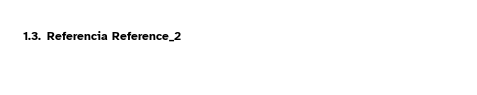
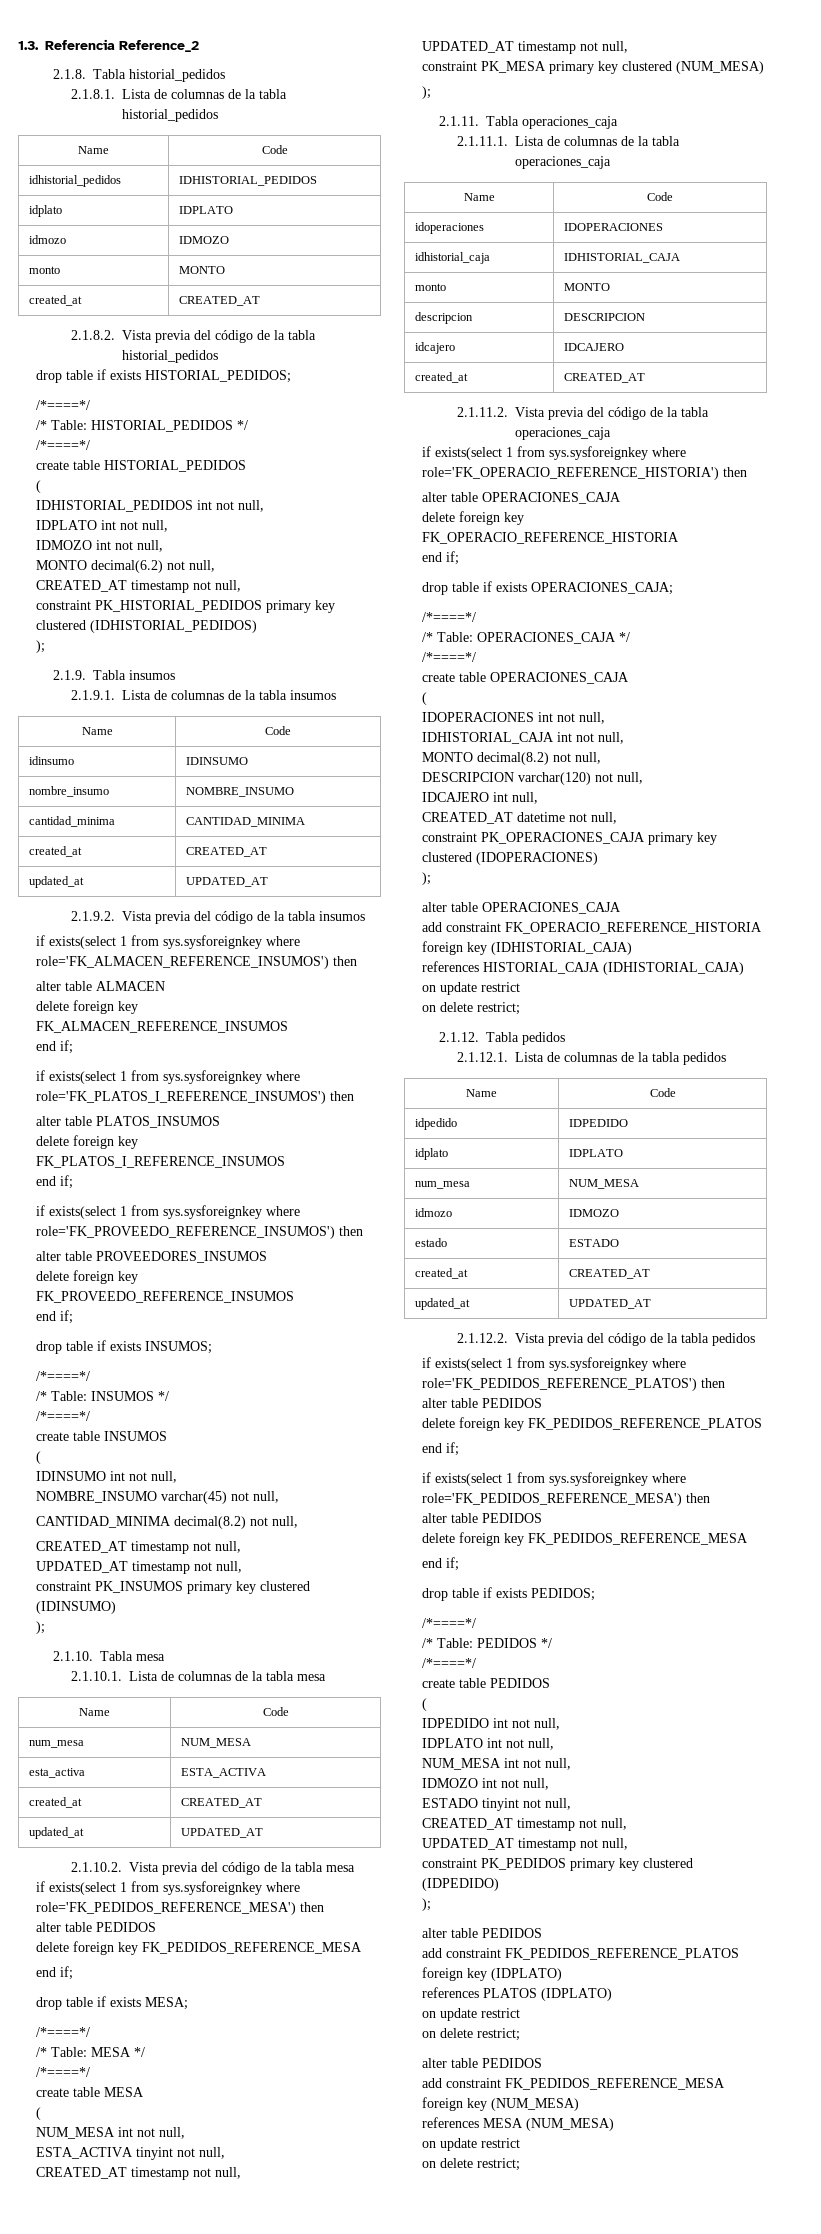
+ 2.1.8. Tabla historial_pedidos
+ 2.1.8.1. Lista de columnas de la tabla historial_pedidos
+ Name | Code
+ idhistorial_pedidos | IDHISTORIAL_PEDIDOS
+ idplato | IDPLATO
+ idmozo | IDMOZO
+ monto | MONTO
+ created_at | CREATED_AT
+ 2.1.8.2. Vista previa del código de la tabla historial_pedidos
+ drop table if exists HISTORIAL_PEDIDOS;
+ /*====*/
+ /* Table: HISTORIAL_PEDIDOS */
+ /*====*/
+ create table HISTORIAL_PEDIDOS
+ (
+ IDHISTORIAL_PEDIDOS int not null,
+ IDPLATO int not null,
+ IDMOZO int not null,
+ MONTO decimal(6.2) not null,
+ CREATED_AT timestamp not null,
+ constraint PK_HISTORIAL_PEDIDOS primary key clustered (IDHISTORIAL_PEDIDOS)
+ );
+ 2.1.9. Tabla insumos
+ 2.1.9.1. Lista de columnas de la tabla insumos
+ Name | Code
+ idinsumo | IDINSUMO
+ nombre_insumo | NOMBRE_INSUMO
+ cantidad_minima | CANTIDAD_MINIMA
+ created_at | CREATED_AT
+ updated_at | UPDATED_AT
+ 2.1.9.2. Vista previa del código de la tabla insumos
+ if exists(select 1 from sys.sysforeignkey where role='FK_ALMACEN_REFERENCE_INSUMOS') then
+ alter table ALMACEN
+ delete foreign key FK_ALMACEN_REFERENCE_INSUMOS
+ end if;
+ if exists(select 1 from sys.sysforeignkey where role='FK_PLATOS_I_REFERENCE_INSUMOS') then
+ alter table PLATOS_INSUMOS
+ delete foreign key FK_PLATOS_I_REFERENCE_INSUMOS
+ end if;
+ if exists(select 1 from sys.sysforeignkey where role='FK_PROVEEDO_REFERENCE_INSUMOS') then
+ alter table PROVEEDORES_INSUMOS
+ delete foreign key FK_PROVEEDO_REFERENCE_INSUMOS
+ end if;
+ drop table if exists INSUMOS;
+ /*====*/
+ /* Table: INSUMOS */
+ /*====*/
+ create table INSUMOS
+ (
+ IDINSUMO int not null,
+ NOMBRE_INSUMO varchar(45) not null,
+ CANTIDAD_MINIMA decimal(8.2) not null,
+ CREATED_AT timestamp not null,
+ UPDATED_AT timestamp not null,
+ constraint PK_INSUMOS primary key clustered (IDINSUMO)
+ );
+ 2.1.10. Tabla mesa
+ 2.1.10.1. Lista de columnas de la tabla mesa
+ Name | Code
+ num_mesa | NUM_MESA
+ esta_activa | ESTA_ACTIVA
+ created_at | CREATED_AT
+ updated_at | UPDATED_AT
+ 2.1.10.2. Vista previa del código de la tabla mesa
+ if exists(select 1 from sys.sysforeignkey where role='FK_PEDIDOS_REFERENCE_MESA') then
+ alter table PEDIDOS
+ delete foreign key FK_PEDIDOS_REFERENCE_MESA
+ end if;
+ drop table if exists MESA;
+ /*====*/
+ /* Table: MESA */
+ /*====*/
+ create table MESA
+ (
+ NUM_MESA int not null,
+ ESTA_ACTIVA tinyint not null,
+ CREATED_AT timestamp not null,
+ UPDATED_AT timestamp not null,
+ constraint PK_MESA primary key clustered (NUM_MESA)
+ );
+ 2.1.11. Tabla operaciones_caja
+ 2.1.11.1. Lista de columnas de la tabla operaciones_caja
+ Name | Code
+ idoperaciones | IDOPERACIONES
+ idhistorial_caja | IDHISTORIAL_CAJA
+ monto | MONTO
+ descripcion | DESCRIPCION
+ idcajero | IDCAJERO
+ created_at | CREATED_AT
+ 2.1.11.2. Vista previa del código de la tabla operaciones_caja
+ if exists(select 1 from sys.sysforeignkey where role='FK_OPERACIO_REFERENCE_HISTORIA') then
+ alter table OPERACIONES_CAJA
+ delete foreign key FK_OPERACIO_REFERENCE_HISTORIA
+ end if;
+ drop table if exists OPERACIONES_CAJA;
+ /*====*/
+ /* Table: OPERACIONES_CAJA */
+ /*====*/
+ create table OPERACIONES_CAJA
+ (
+ IDOPERACIONES int not null,
+ IDHISTORIAL_CAJA int not null,
+ MONTO decimal(8.2) not null,
+ DESCRIPCION varchar(120) not null,
+ IDCAJERO int null,
+ CREATED_AT datetime not null,
+ constraint PK_OPERACIONES_CAJA primary key clustered (IDOPERACIONES)
+ );
+ alter table OPERACIONES_CAJA
+ add constraint FK_OPERACIO_REFERENCE_HISTORIA foreign key (IDHISTORIAL_CAJA)
+ references HISTORIAL_CAJA (IDHISTORIAL_CAJA)
+ on update restrict
+ on delete restrict;
+ 2.1.12. Tabla pedidos
+ 2.1.12.1. Lista de columnas de la tabla pedidos
+ Name | Code
+ idpedido | IDPEDIDO
+ idplato | IDPLATO
+ num_mesa | NUM_MESA
+ idmozo | IDMOZO
+ estado | ESTADO
+ created_at | CREATED_AT
+ updated_at | UPDATED_AT
+ 2.1.12.2. Vista previa del código de la tabla pedidos
+ if exists(select 1 from sys.sysforeignkey where role='FK_PEDIDOS_REFERENCE_PLATOS') then
+ alter table PEDIDOS
+ delete foreign key FK_PEDIDOS_REFERENCE_PLATOS
+ end if;
+ if exists(select 1 from sys.sysforeignkey where role='FK_PEDIDOS_REFERENCE_MESA') then
+ alter table PEDIDOS
+ delete foreign key FK_PEDIDOS_REFERENCE_MESA
+ end if;
+ drop table if exists PEDIDOS;
+ /*====*/
+ /* Table: PEDIDOS */
+ /*====*/
+ create table PEDIDOS
+ (
+ IDPEDIDO int not null,
+ IDPLATO int not null,
+ NUM_MESA int not null,
+ IDMOZO int not null,
+ ESTADO tinyint not null,
+ CREATED_AT timestamp not null,
+ UPDATED_AT timestamp not null,
+ constraint PK_PEDIDOS primary key clustered (IDPEDIDO)
+ );
+ alter table PEDIDOS
+ add constraint FK_PEDIDOS_REFERENCE_PLATOS foreign key (IDPLATO)
+ references PLATOS (IDPLATO)
+ on update restrict
+ on delete restrict;
+ alter table PEDIDOS
+ add constraint FK_PEDIDOS_REFERENCE_MESA foreign key (NUM_MESA)
+ references MESA (NUM_MESA)
+ on update restrict
+ on delete restrict;

